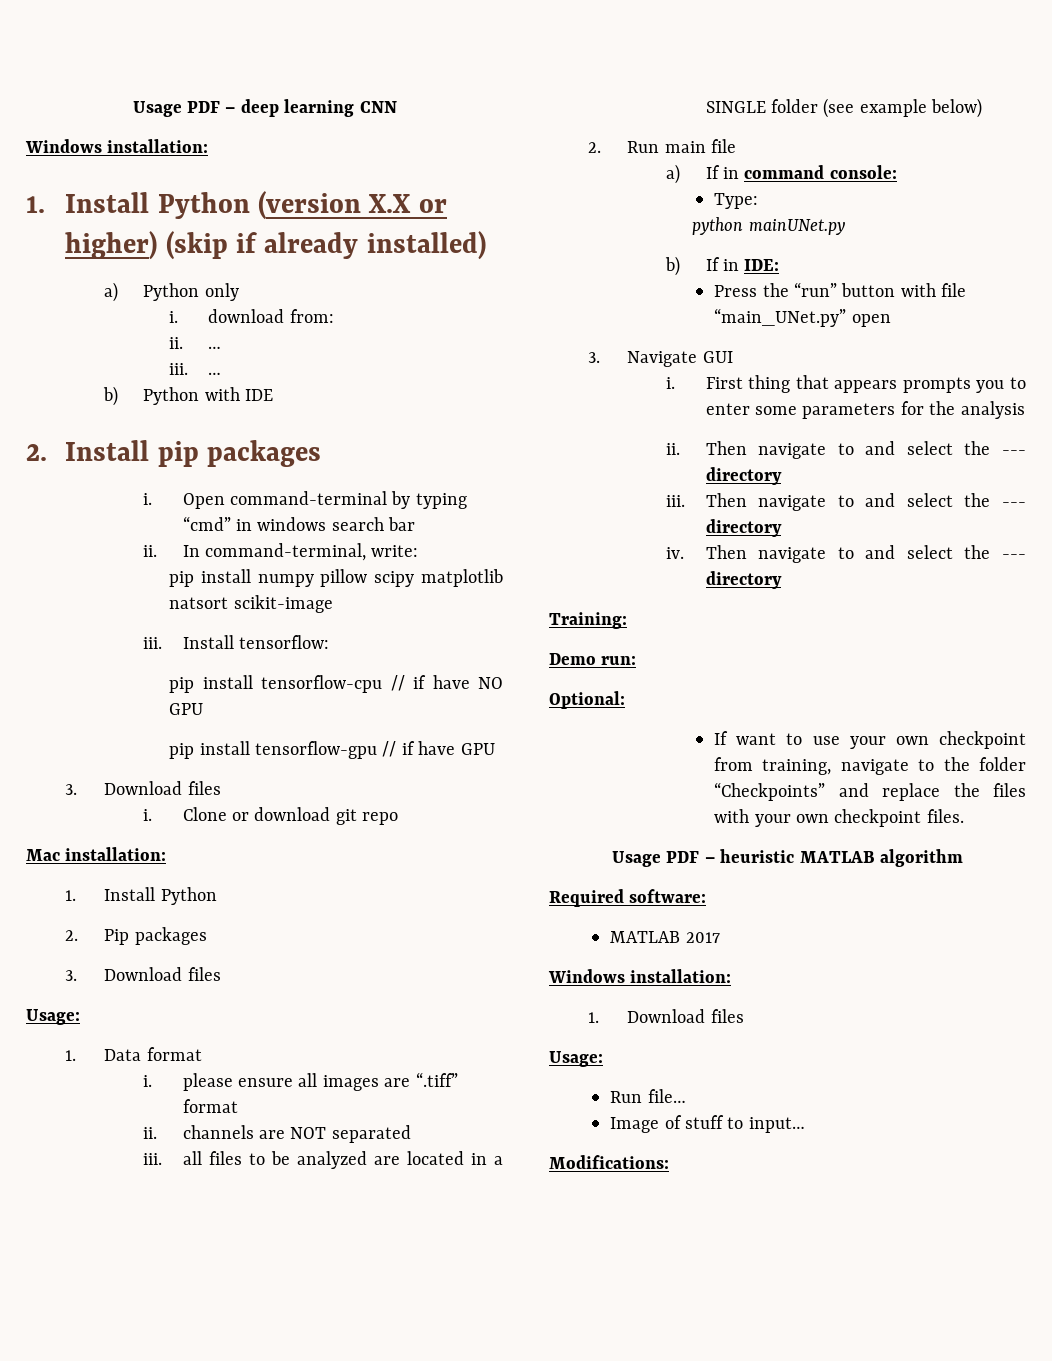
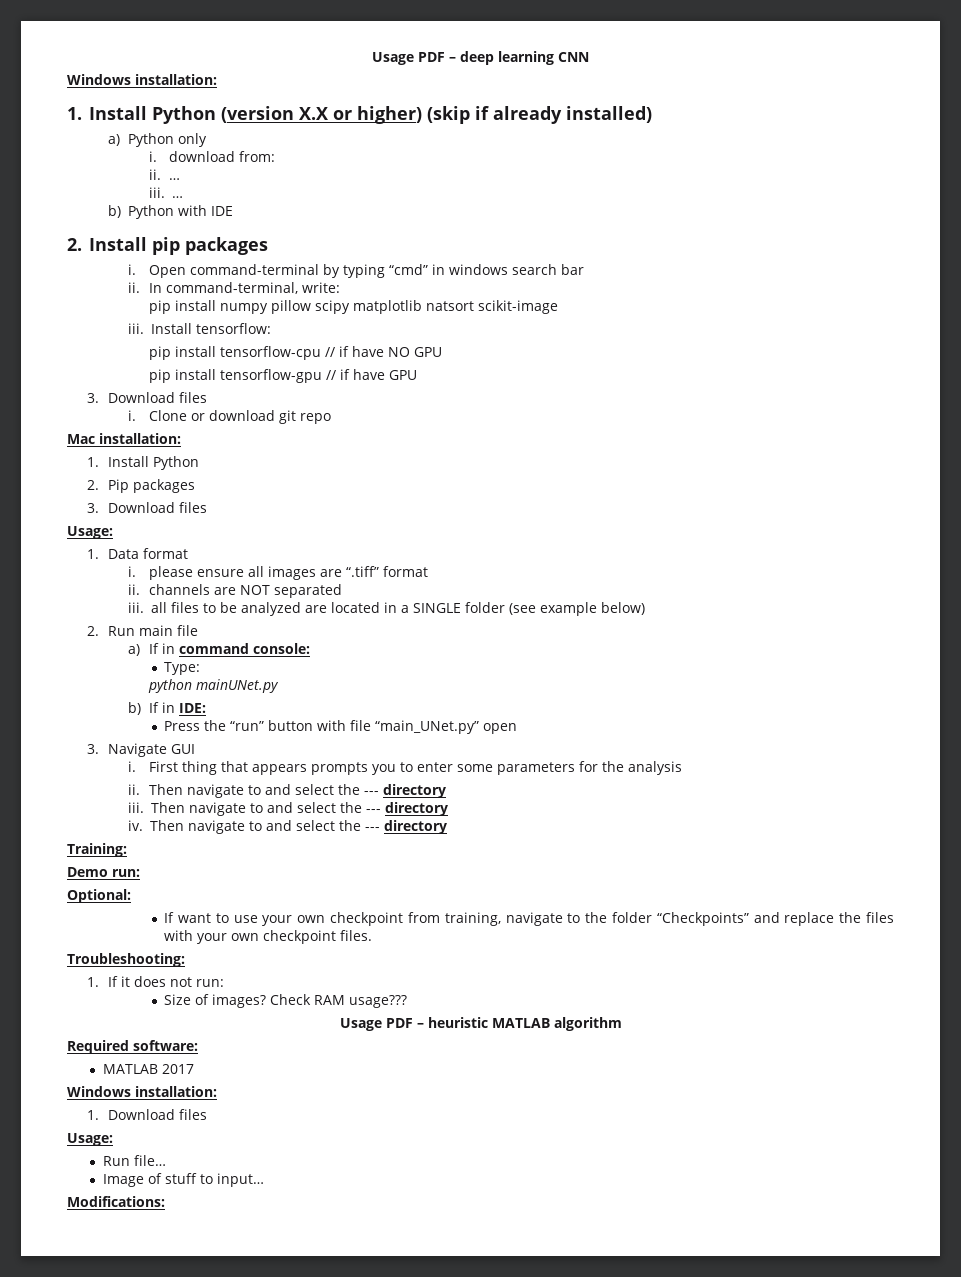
+ Troubleshooting:
+ 1. If it does not run:
+ Size of images? Check RAM usage???

